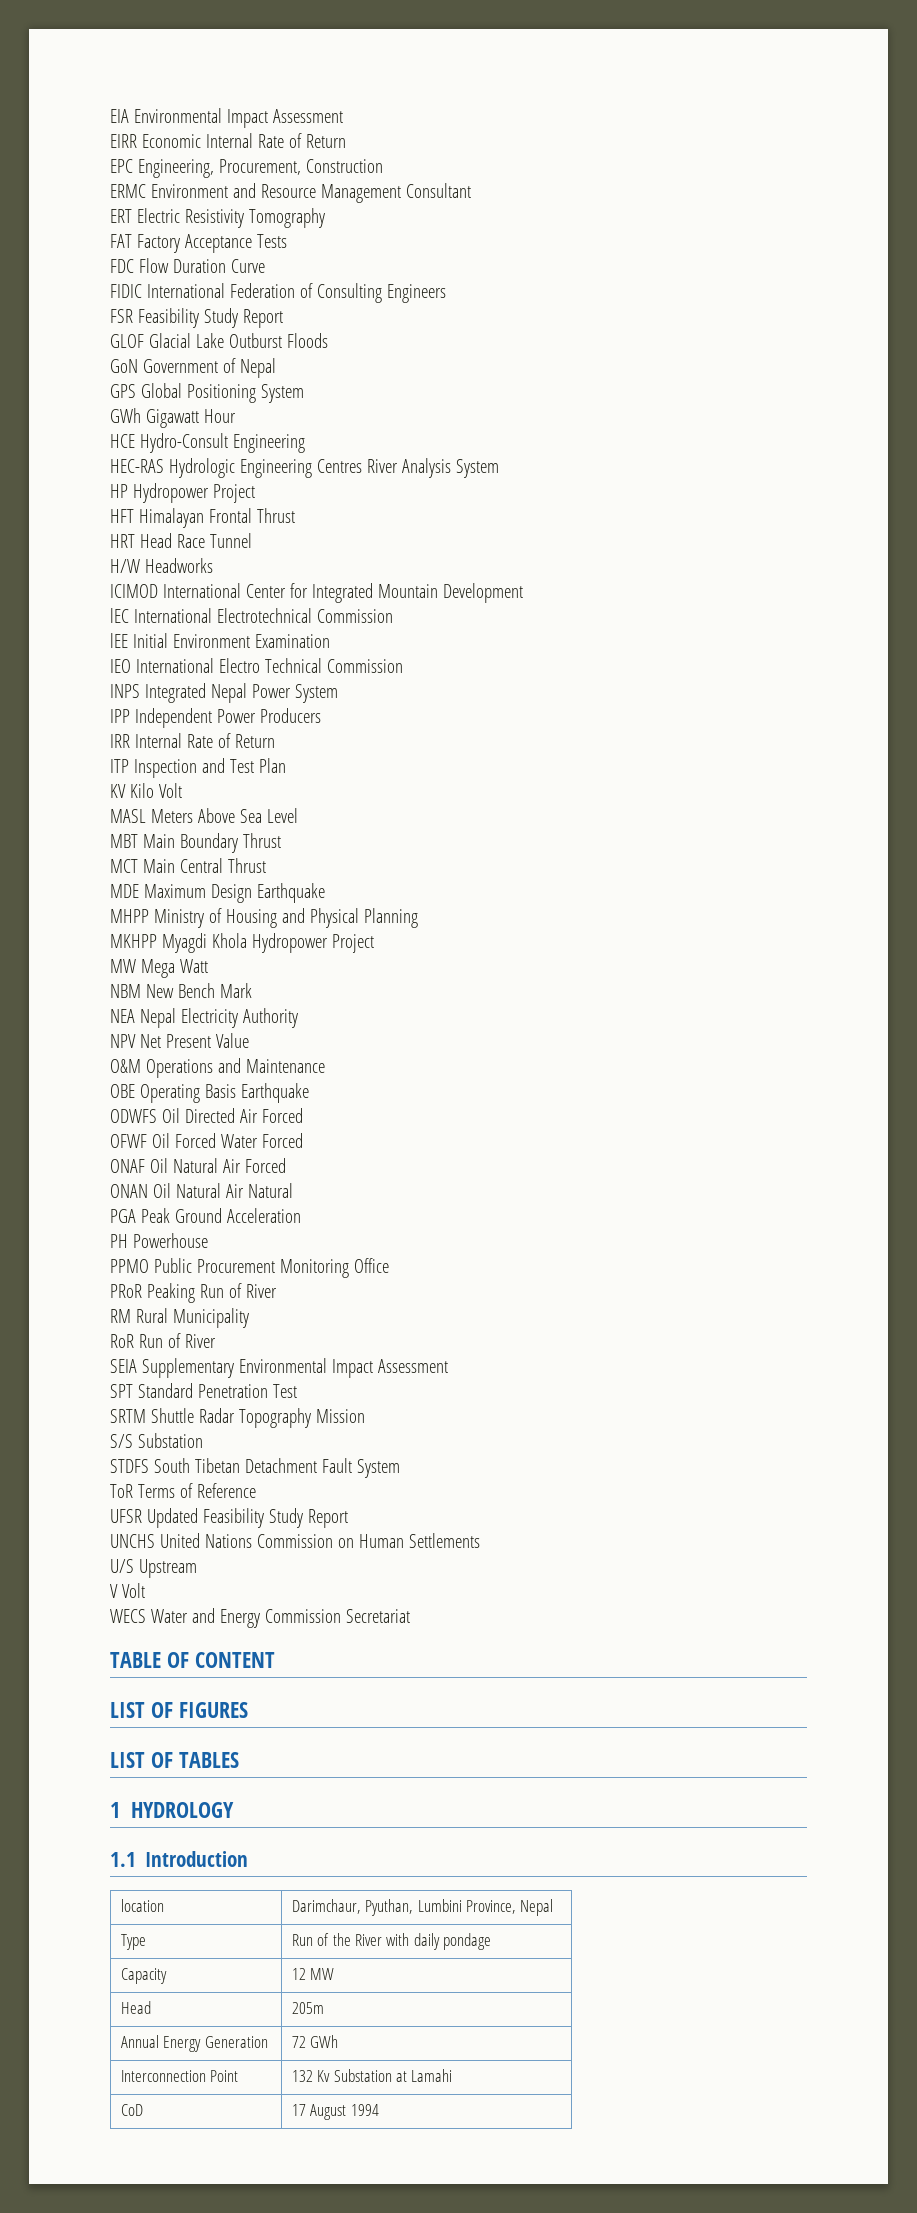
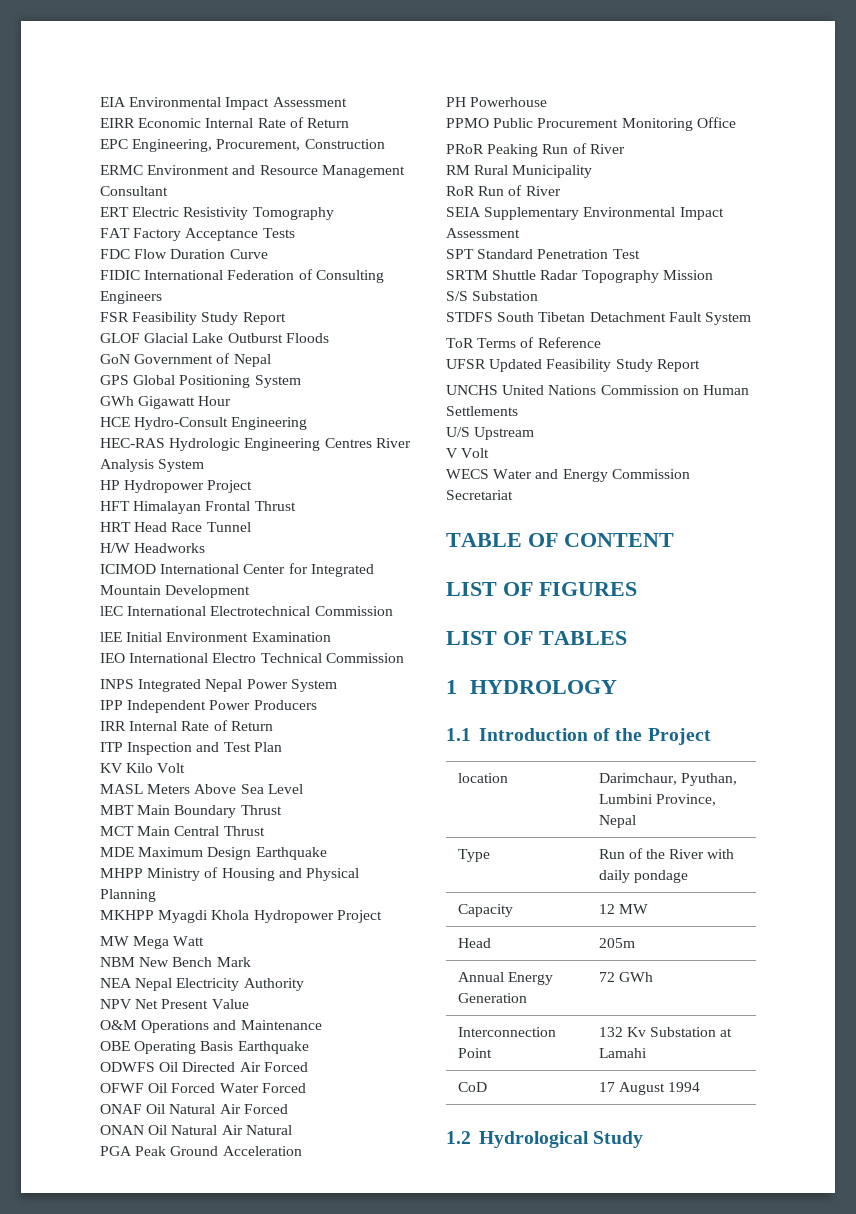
- 1.1 Introduction
+ 1.1 Introduction of the Project
+ 1.2 Hydrological Study

